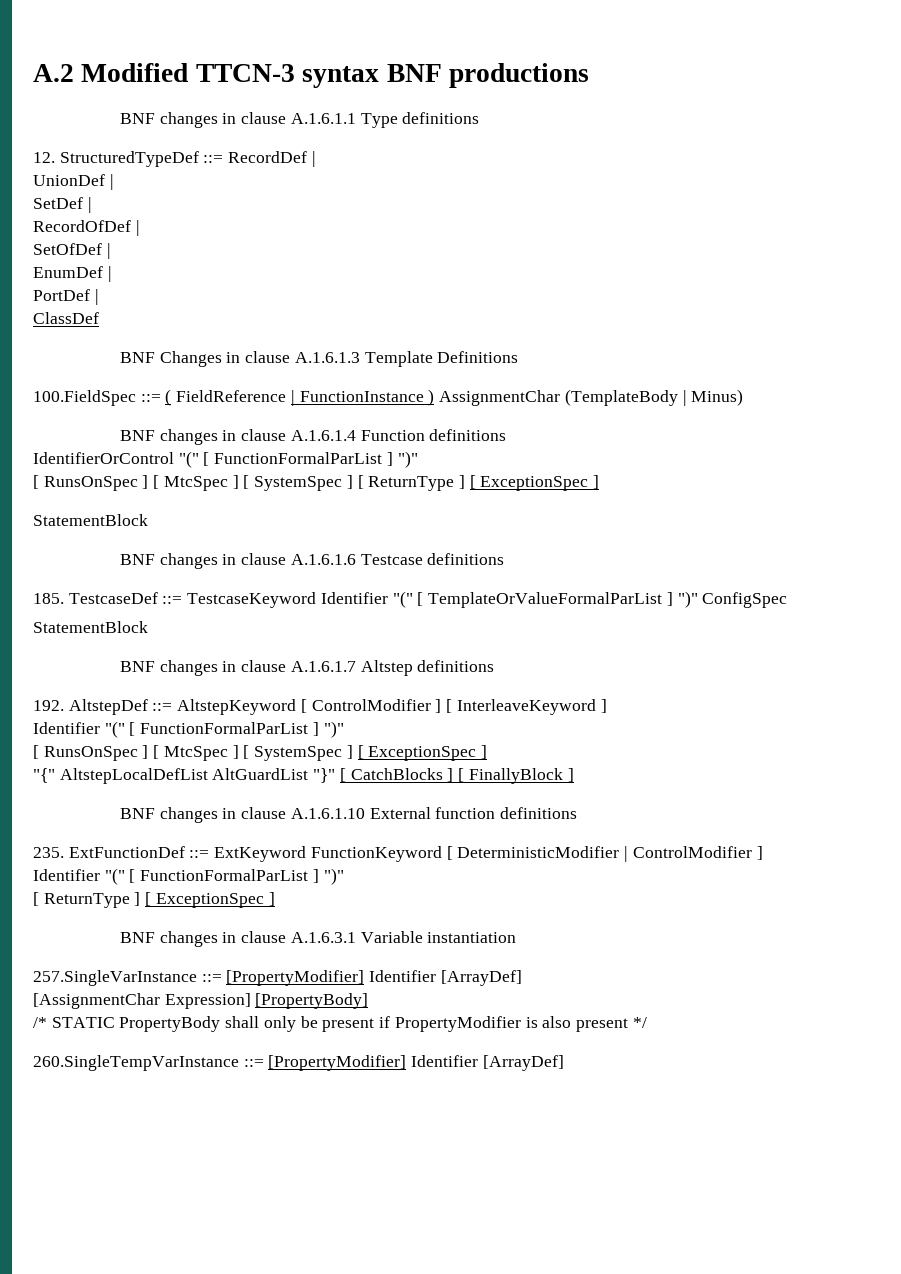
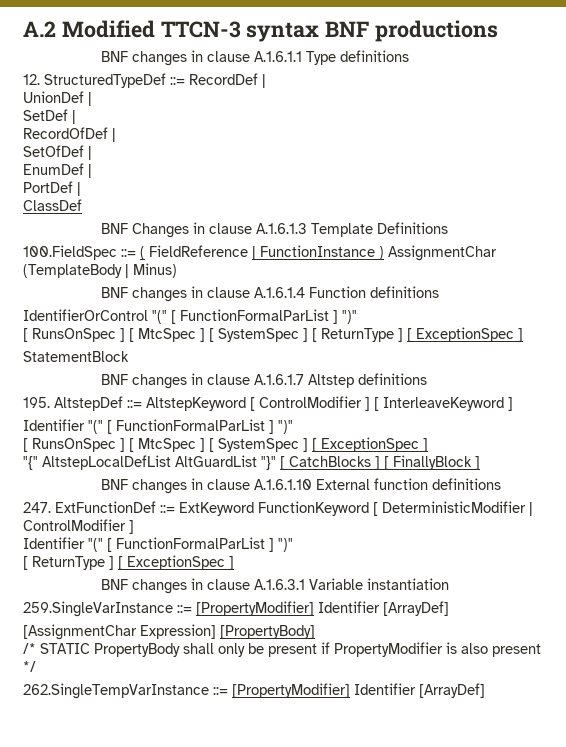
- BNF changes in clause A.1.6.1.6 Testcase definitions
- 185. TestcaseDef ::= TestcaseKeyword Identifier "(" [ TemplateOrValueFormalParList ] ")" ConfigSpec
- StatementBlock
- 192. AltstepDef ::= AltstepKeyword [ ControlModifier ] [ InterleaveKeyword ]
+ 195. AltstepDef ::= AltstepKeyword [ ControlModifier ] [ InterleaveKeyword ]
- 235. ExtFunctionDef ::= ExtKeyword FunctionKeyword [ DeterministicModifier | ControlModifier ]
+ 247. ExtFunctionDef ::= ExtKeyword FunctionKeyword [ DeterministicModifier | ControlModifier ]
- 257.SingleVarInstance ::= [PropertyModifier] Identifier [ArrayDef]
+ 259.SingleVarInstance ::= [PropertyModifier] Identifier [ArrayDef]
- 260.SingleTempVarInstance ::= [PropertyModifier] Identifier [ArrayDef]
+ 262.SingleTempVarInstance ::= [PropertyModifier] Identifier [ArrayDef]

